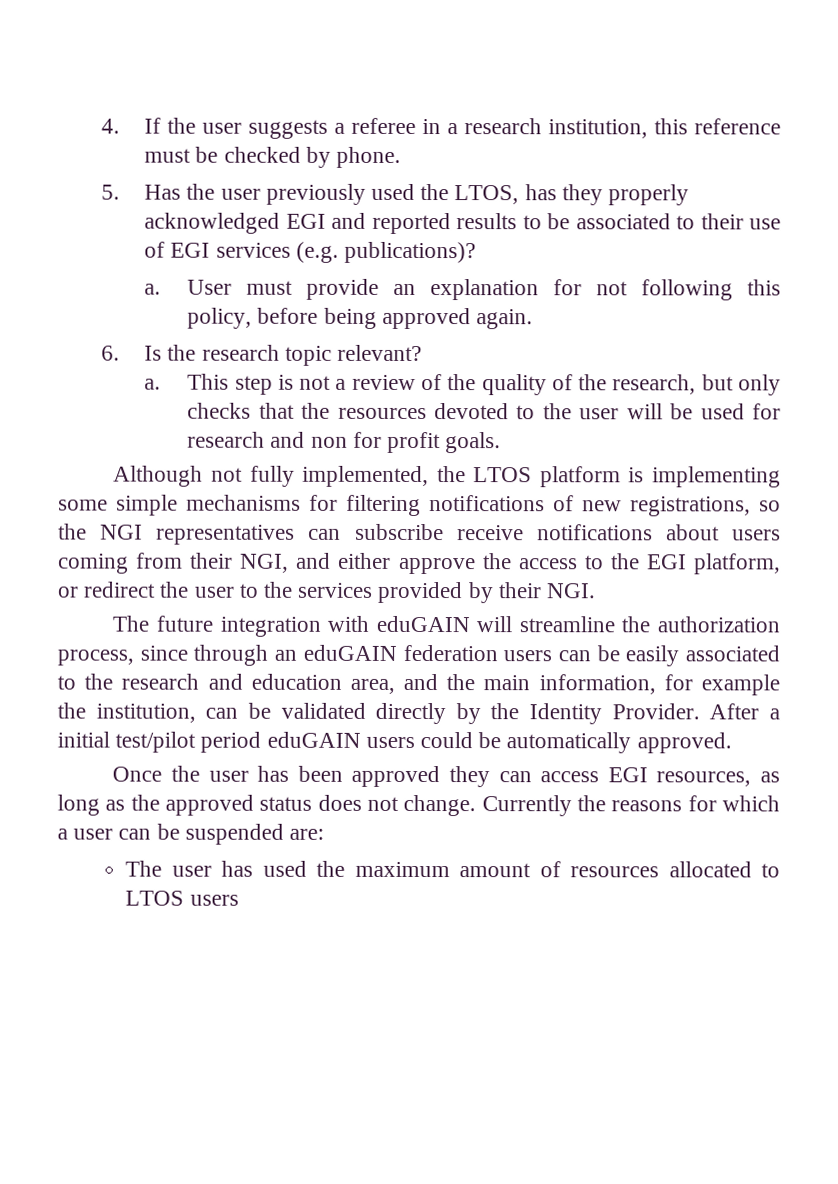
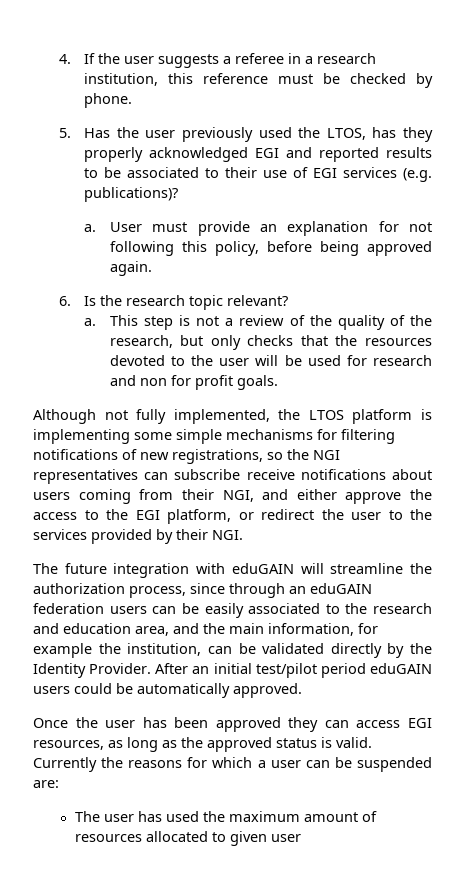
- After a initial test/pilot period eduGAIN users could be automatically approved.
+ After an initial test/pilot period eduGAIN users could be automatically approved.
- Once the user has been approved they can access EGI resources, as long as the approved status does not change.
+ Once the user has been approved they can access EGI resources, as long as the approved status is valid.
- The user has used the maximum amount of resources allocated to LTOS users
+ The user has used the maximum amount of resources allocated to given user

